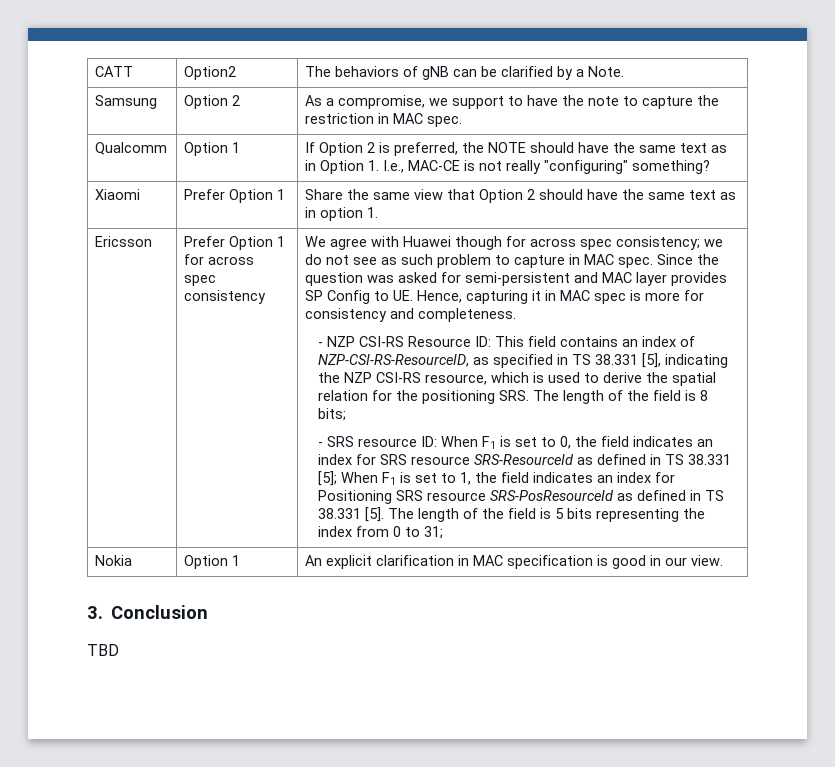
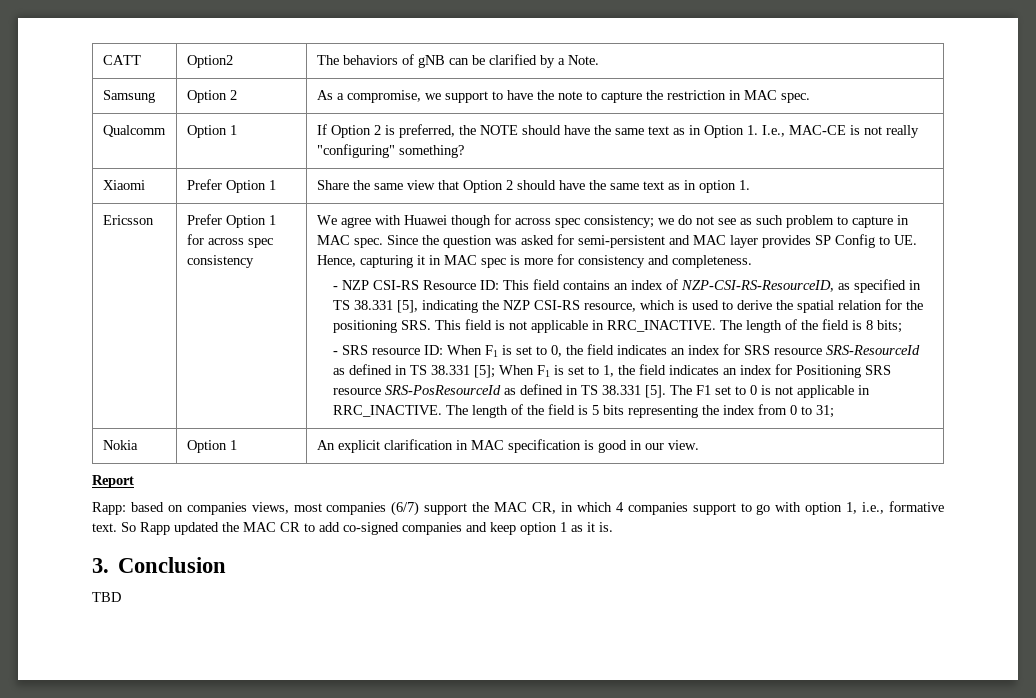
- - NZP CSI-RS Resource ID: This field contains an index of NZP-CSI-RS-ResourceID, as specified in TS 38.331 [5], indicating the NZP CSI-RS resource, which is used to derive the spatial relation for the positioning SRS. The length of the field is 8 bits;
+ - NZP CSI-RS Resource ID: This field contains an index of NZP-CSI-RS-ResourceID, as specified in TS 38.331 [5], indicating the NZP CSI-RS resource, which is used to derive the spatial relation for the positioning SRS. This field is not applicable in RRC_INACTIVE. The length of the field is 8 bits;
- The length of the field is 5 bits representing the index from 0 to 31;
+ The F1 set to 0 is not applicable in RRC_INACTIVE. The length of the field is 5 bits representing the index from 0 to 31;
+ Report
+ Rapp: based on companies views, most companies (6/7) support the MAC CR, in which 4 companies support to go with option 1, i.e., formative text. So Rapp updated the MAC CR to add co-signed companies and keep option 1 as it is.

